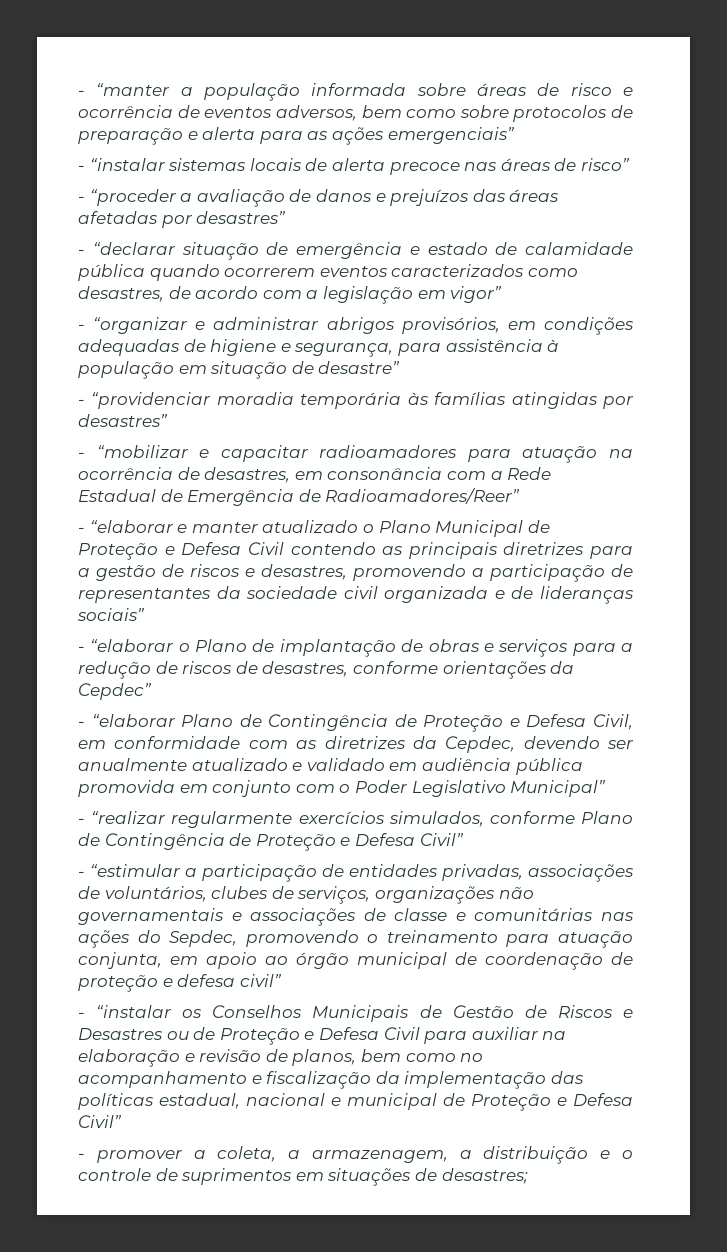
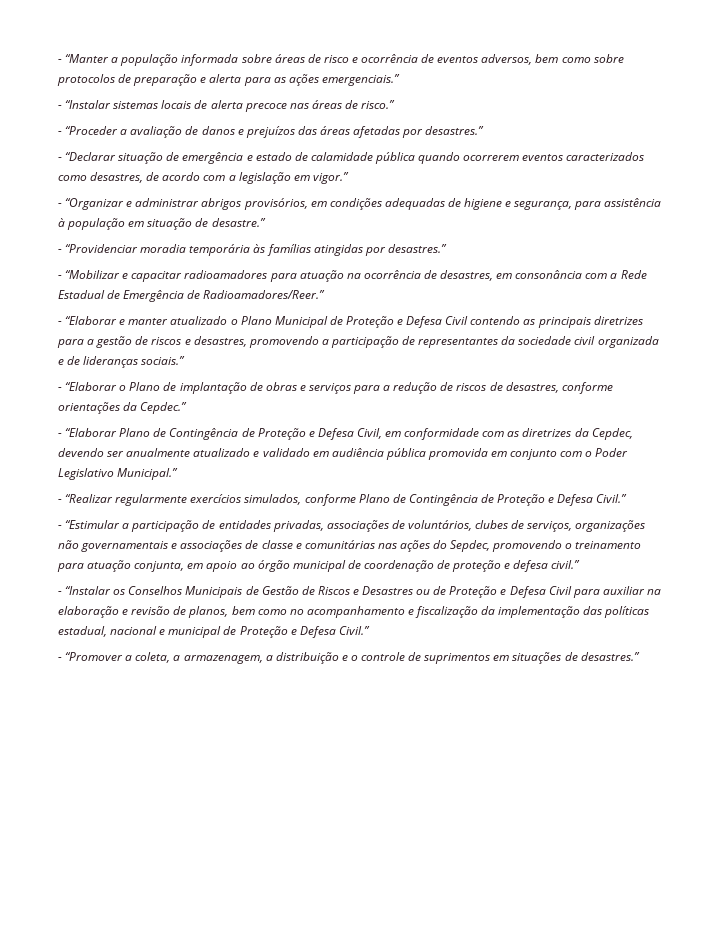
- - “manter a população informada sobre áreas de risco e ocorrência de eventos adversos, bem como sobre protocolos de preparação e alerta para as ações emergenciais”
- - “instalar sistemas locais de alerta precoce nas áreas de risco”
- - “proceder a avaliação de danos e prejuízos das áreas afetadas por desastres”
- - “declarar situação de emergência e estado de calamidade pública quando ocorrerem eventos caracterizados como desastres, de acordo com a legislação em vigor”
- - “organizar e administrar abrigos provisórios, em condições adequadas de higiene e segurança, para assistência à população em situação de desastre”
- - “providenciar moradia temporária às famílias atingidas por desastres”
- - “mobilizar e capacitar radioamadores para atuação na ocorrência de desastres, em consonância com a Rede Estadual de Emergência de Radioamadores/Reer”
- - “elaborar e manter atualizado o Plano Municipal de Proteção e Defesa Civil contendo as principais diretrizes para a gestão de riscos e desastres, promovendo a participação de representantes da sociedade civil organizada e de lideranças sociais”
- - “elaborar o Plano de implantação de obras e serviços para a redução de riscos de desastres, conforme orientações da Cepdec”
- - “elaborar Plano de Contingência de Proteção e Defesa Civil, em conformidade com as diretrizes da Cepdec, devendo ser anualmente atualizado e validado em audiência pública promovida em conjunto com o Poder Legislativo Municipal”
- - “realizar regularmente exercícios simulados, conforme Plano de Contingência de Proteção e Defesa Civil”
- - “estimular a participação de entidades privadas, associações de voluntários, clubes de serviços, organizações não governamentais e associações de classe e comunitárias nas ações do Sepdec, promovendo o treinamento para atuação conjunta, em apoio ao órgão municipal de coordenação de proteção e defesa civil”
- - “instalar os Conselhos Municipais de Gestão de Riscos e Desastres ou de Proteção e Defesa Civil para auxiliar na elaboração e revisão de planos, bem como no acompanhamento e fiscalização da implementação das políticas estadual, nacional e municipal de Proteção e Defesa Civil”
- - promover a coleta, a armazenagem, a distribuição e o controle de suprimentos em situações de desastres;
+ - “Manter a população informada sobre áreas de risco e ocorrência de eventos adversos, bem como sobre protocolos de preparação e alerta para as ações emergenciais.”
+ - “Instalar sistemas locais de alerta precoce nas áreas de risco.”
+ - “Proceder a avaliação de danos e prejuízos das áreas afetadas por desastres.”
+ - “Declarar situação de emergência e estado de calamidade pública quando ocorrerem eventos caracterizados como desastres, de acordo com a legislação em vigor.”
+ - “Organizar e administrar abrigos provisórios, em condições adequadas de higiene e segurança, para assistência à população em situação de desastre.”
+ - “Providenciar moradia temporária às famílias atingidas por desastres.”
+ - “Mobilizar e capacitar radioamadores para atuação na ocorrência de desastres, em consonância com a Rede Estadual de Emergência de Radioamadores/Reer.”
+ - “Elaborar e manter atualizado o Plano Municipal de Proteção e Defesa Civil contendo as principais diretrizes para a gestão de riscos e desastres, promovendo a participação de representantes da sociedade civil organizada e de lideranças sociais.”
+ - “Elaborar o Plano de implantação de obras e serviços para a redução de riscos de desastres, conforme orientações da Cepdec.”
+ - “Elaborar Plano de Contingência de Proteção e Defesa Civil, em conformidade com as diretrizes da Cepdec, devendo ser anualmente atualizado e validado em audiência pública promovida em conjunto com o Poder Legislativo Municipal.”
+ - “Realizar regularmente exercícios simulados, conforme Plano de Contingência de Proteção e Defesa Civil.”
+ - “Estimular a participação de entidades privadas, associações de voluntários, clubes de serviços, organizações não governamentais e associações de classe e comunitárias nas ações do Sepdec, promovendo o treinamento para atuação conjunta, em apoio ao órgão municipal de coordenação de proteção e defesa civil.”
+ - “Instalar os Conselhos Municipais de Gestão de Riscos e Desastres ou de Proteção e Defesa Civil para auxiliar na elaboração e revisão de planos, bem como no acompanhamento e fiscalização da implementação das políticas estadual, nacional e municipal de Proteção e Defesa Civil.”
+ - “Promover a coleta, a armazenagem, a distribuição e o controle de suprimentos em situações de desastres.”

